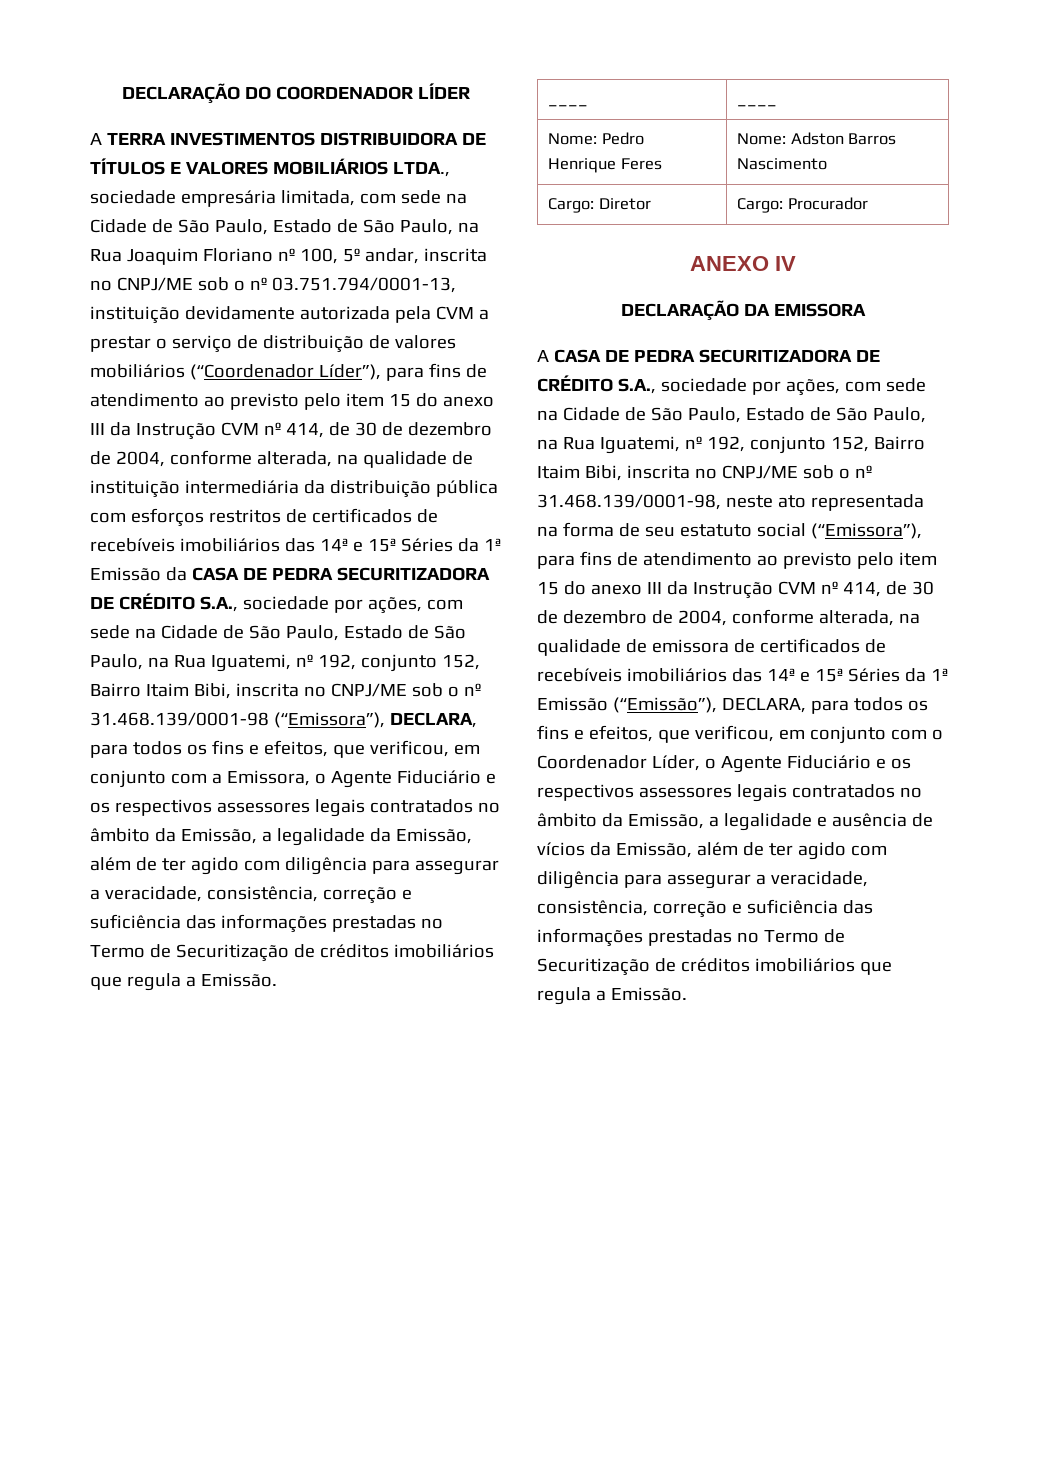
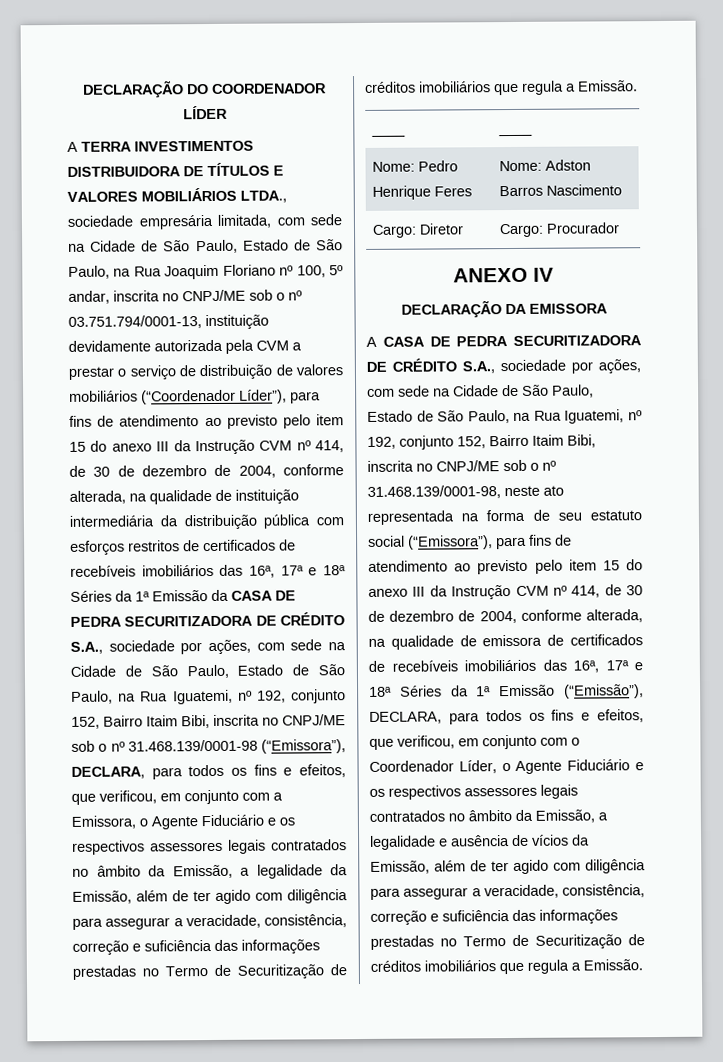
- A TERRA INVESTIMENTOS DISTRIBUIDORA DE TÍTULOS E VALORES MOBILIÁRIOS LTDA., sociedade empresária limitada, com sede na Cidade de São Paulo, Estado de São Paulo, na Rua Joaquim Floriano nº 100, 5º andar, inscrita no CNPJ/ME sob o nº 03.751.794/0001-13, instituição devidamente autorizada pela CVM a prestar o serviço de distribuição de valores mobiliários (“Coordenador Líder”), para fins de atendimento ao previsto pelo item 15 do anexo III da Instrução CVM nº 414, de 30 de dezembro de 2004, conforme alterada, na qualidade de instituição intermediária da distribuição pública com esforços restritos de certificados de recebíveis imobiliários das 14ª e 15ª Séries da 1ª Emissão da CASA DE PEDRA SECURITIZADORA DE CRÉDITO S.A., sociedade por ações, com sede na Cidade de São Paulo, Estado de São Paulo, na Rua Iguatemi, nº 192, conjunto 152, Bairro Itaim Bibi, inscrita no CNPJ/ME sob o nº 31.468.139/0001-98 (“Emissora”), DECLARA, para todos os fins e efeitos, que verificou, em conjunto com a Emissora, o Agente Fiduciário e os respectivos assessores legais contratados no âmbito da Emissão, a legalidade da Emissão, além de ter agido com diligência para assegurar a veracidade, consistência, correção e suficiência das informações prestadas no Termo de Securitização de créditos imobiliários que regula a Emissão.
+ A TERRA INVESTIMENTOS DISTRIBUIDORA DE TÍTULOS E VALORES MOBILIÁRIOS LTDA., sociedade empresária limitada, com sede na Cidade de São Paulo, Estado de São Paulo, na Rua Joaquim Floriano nº 100, 5º andar, inscrita no CNPJ/ME sob o nº 03.751.794/0001-13, instituição devidamente autorizada pela CVM a prestar o serviço de distribuição de valores mobiliários (“Coordenador Líder”), para fins de atendimento ao previsto pelo item 15 do anexo III da Instrução CVM nº 414, de 30 de dezembro de 2004, conforme alterada, na qualidade de instituição intermediária da distribuição pública com esforços restritos de certificados de recebíveis imobiliários das 16ª, 17ª e 18ª Séries da 1ª Emissão da CASA DE PEDRA SECURITIZADORA DE CRÉDITO S.A., sociedade por ações, com sede na Cidade de São Paulo, Estado de São Paulo, na Rua Iguatemi, nº 192, conjunto 152, Bairro Itaim Bibi, inscrita no CNPJ/ME sob o nº 31.468.139/0001-98 (“Emissora”), DECLARA, para todos os fins e efeitos, que verificou, em conjunto com a Emissora, o Agente Fiduciário e os respectivos assessores legais contratados no âmbito da Emissão, a legalidade da Emissão, além de ter agido com diligência para assegurar a veracidade, consistência, correção e suficiência das informações prestadas no Termo de Securitização de créditos imobiliários que regula a Emissão.
- A CASA DE PEDRA SECURITIZADORA DE CRÉDITO S.A., sociedade por ações, com sede na Cidade de São Paulo, Estado de São Paulo, na Rua Iguatemi, nº 192, conjunto 152, Bairro Itaim Bibi, inscrita no CNPJ/ME sob o nº 31.468.139/0001-98, neste ato representada na forma de seu estatuto social (“Emissora”), para fins de atendimento ao previsto pelo item 15 do anexo III da Instrução CVM nº 414, de 30 de dezembro de 2004, conforme alterada, na qualidade de emissora de certificados de recebíveis imobiliários das 14ª e 15ª Séries da 1ª Emissão (“Emissão”), DECLARA, para todos os fins e efeitos, que verificou, em conjunto com o Coordenador Líder, o Agente Fiduciário e os respectivos assessores legais contratados no âmbito da Emissão, a legalidade e ausência de vícios da Emissão, além de ter agido com diligência para assegurar a veracidade, consistência, correção e suficiência das informações prestadas no Termo de Securitização de créditos imobiliários que regula a Emissão.
+ A CASA DE PEDRA SECURITIZADORA DE CRÉDITO S.A., sociedade por ações, com sede na Cidade de São Paulo, Estado de São Paulo, na Rua Iguatemi, nº 192, conjunto 152, Bairro Itaim Bibi, inscrita no CNPJ/ME sob o nº 31.468.139/0001-98, neste ato representada na forma de seu estatuto social (“Emissora”), para fins de atendimento ao previsto pelo item 15 do anexo III da Instrução CVM nº 414, de 30 de dezembro de 2004, conforme alterada, na qualidade de emissora de certificados de recebíveis imobiliários das 16ª, 17ª e 18ª Séries da 1ª Emissão (“Emissão”), DECLARA, para todos os fins e efeitos, que verificou, em conjunto com o Coordenador Líder, o Agente Fiduciário e os respectivos assessores legais contratados no âmbito da Emissão, a legalidade e ausência de vícios da Emissão, além de ter agido com diligência para assegurar a veracidade, consistência, correção e suficiência das informações prestadas no Termo de Securitização de créditos imobiliários que regula a Emissão.

